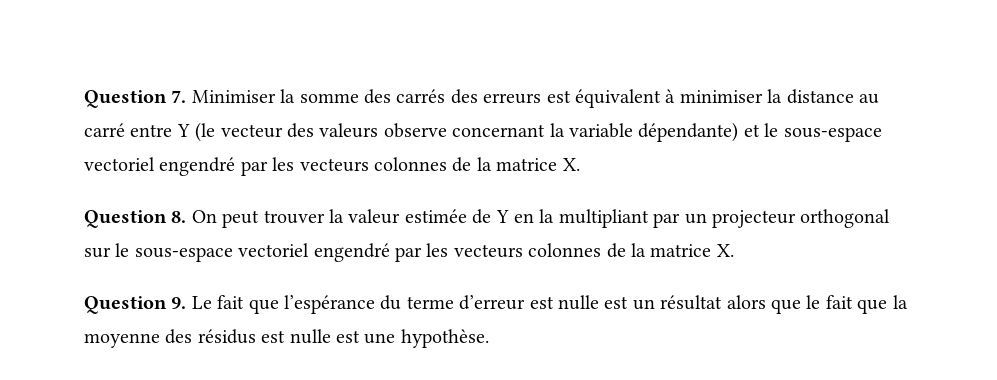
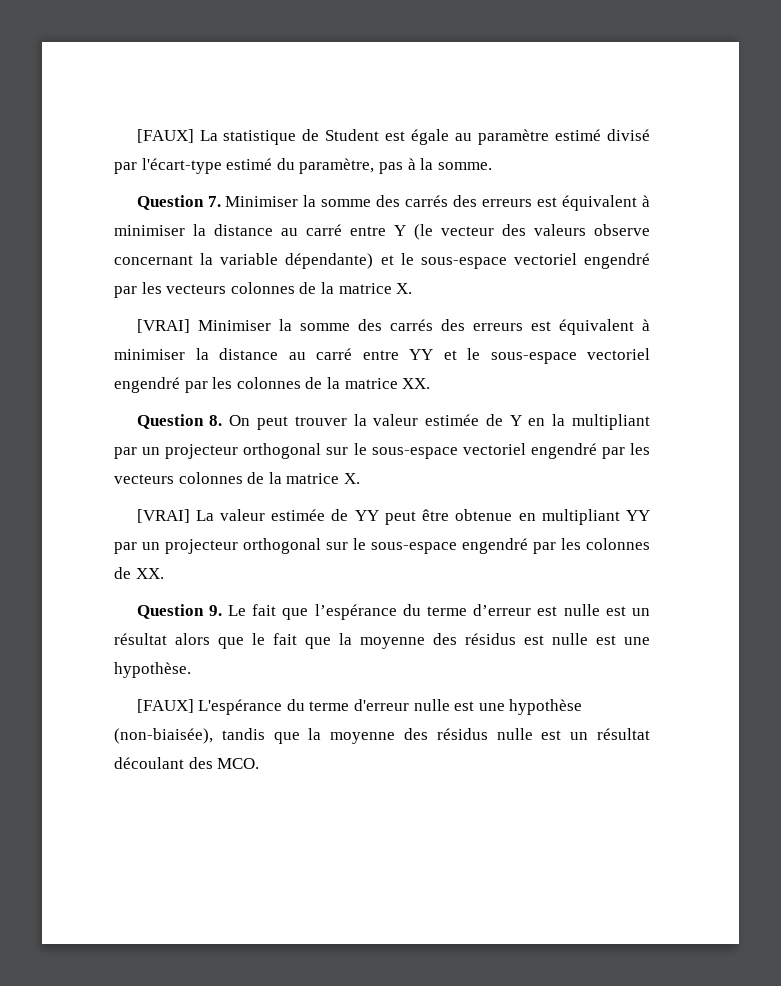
+ [FAUX] La statistique de Student est égale au paramètre estimé divisé par l'écart-type estimé du paramètre, pas à la somme.
+ [VRAI] Minimiser la somme des carrés des erreurs est équivalent à minimiser la distance au carré entre YY et le sous-espace vectoriel engendré par les colonnes de la matrice XX.
+ [VRAI] La valeur estimée de YY peut être obtenue en multipliant YY par un projecteur orthogonal sur le sous-espace engendré par les colonnes de XX.
+ [FAUX] L'espérance du terme d'erreur nulle est une hypothèse (non-biaisée), tandis que la moyenne des résidus nulle est un résultat découlant des MCO.

